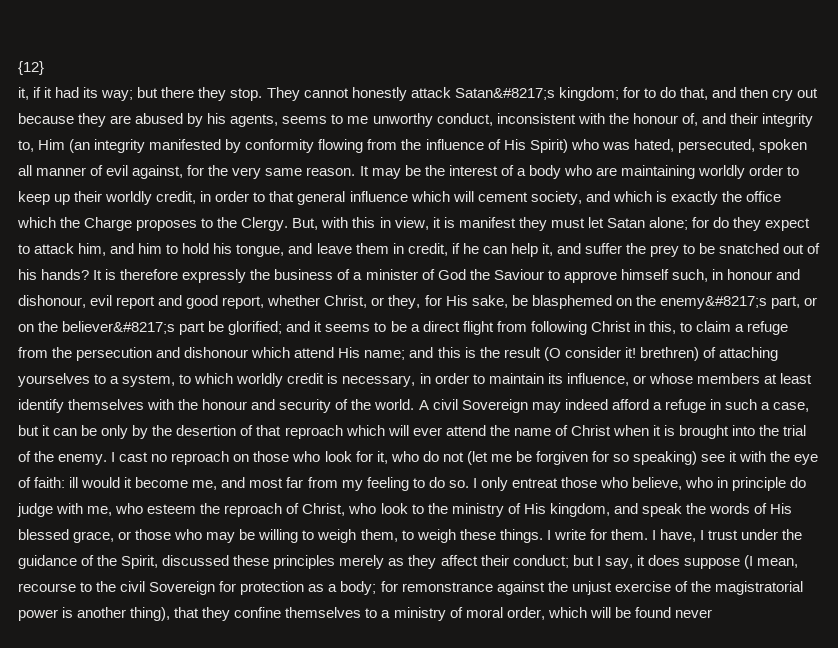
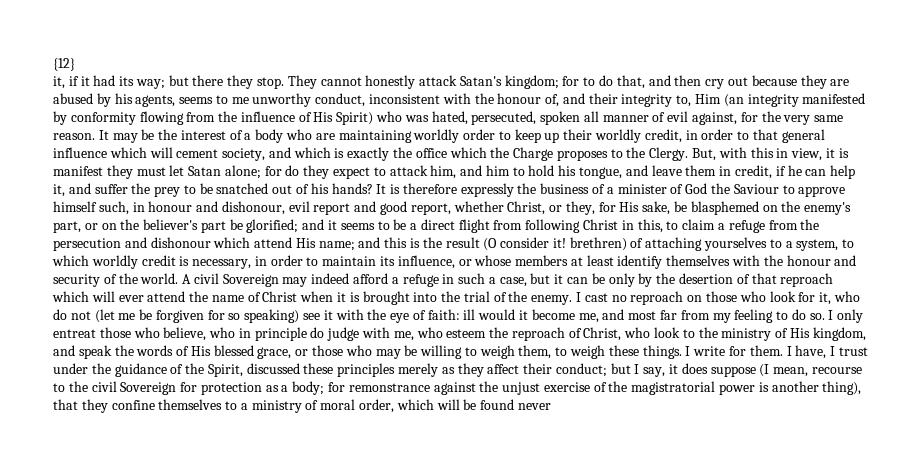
- They cannot honestly attack Satan&#8217;s kingdom;
+ They cannot honestly attack Satan's kingdom;
- It is therefore expressly the business of a minister of God the Saviour to approve himself such, in honour and dishonour, evil report and good report, whether Christ, or they, for His sake, be blasphemed on the enemy&#8217;s part, or on the believer&#8217;s part be glorified;
+ It is therefore expressly the business of a minister of God the Saviour to approve himself such, in honour and dishonour, evil report and good report, whether Christ, or they, for His sake, be blasphemed on the enemy's part, or on the believer's part be glorified;

